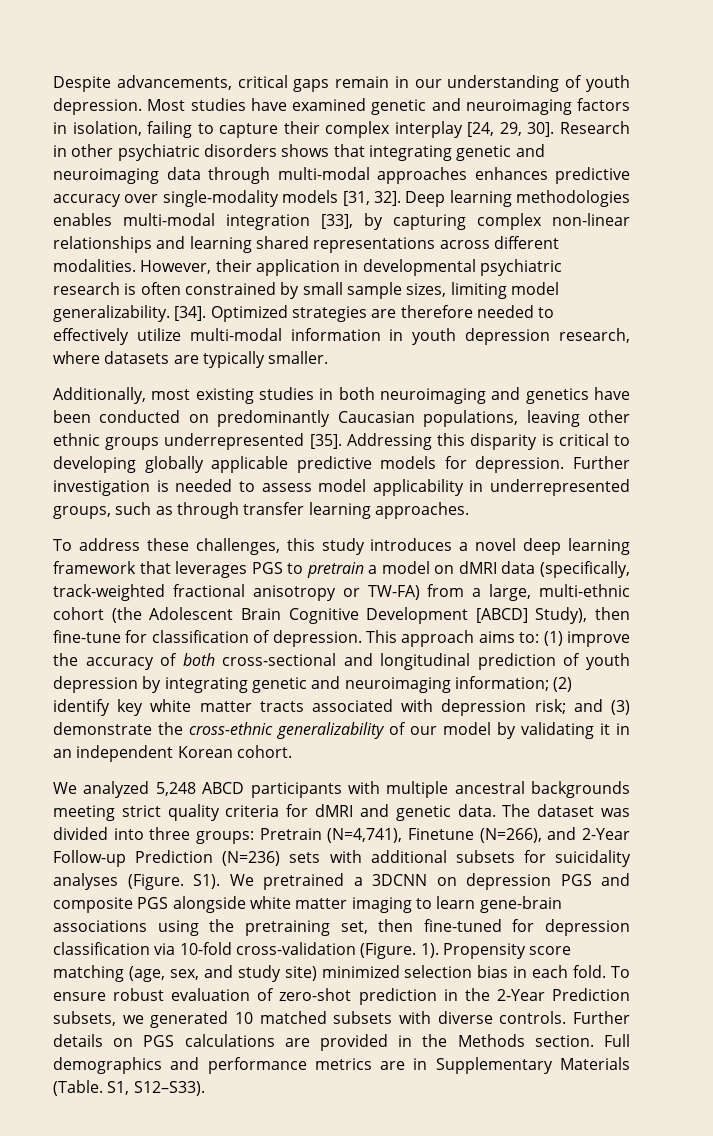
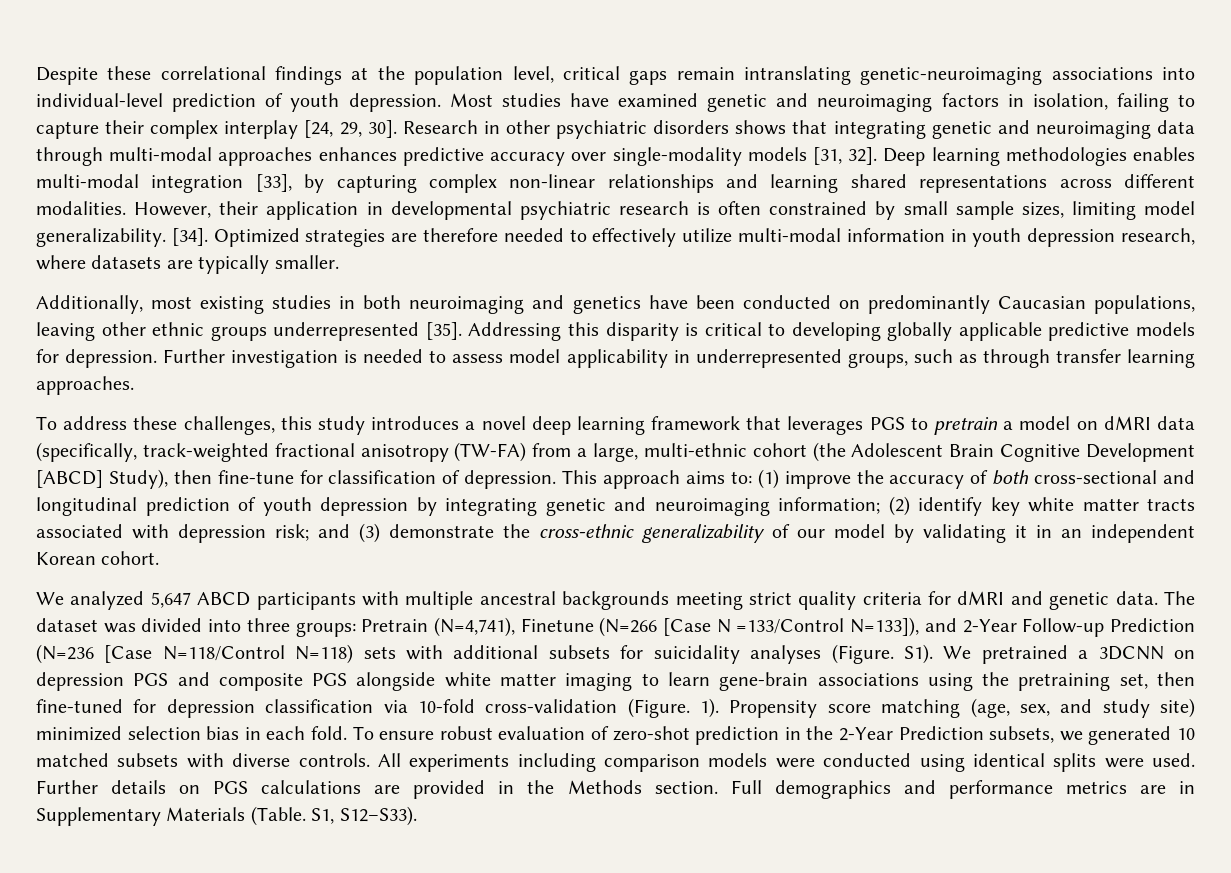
- Despite advancements, critical gaps remain in our understanding of youth depression.
+ Despite these correlational findings at the population level, critical gaps remain intranslating genetic-neuroimaging associations into individual-level prediction of youth depression.
- To address these challenges, this study introduces a novel deep learning framework that leverages PGS to pretrain a model on dMRI data (specifically, track-weighted fractional anisotropy or TW-FA) from a large, multi-ethnic cohort (the Adolescent Brain Cognitive Development [ABCD] Study), then fine-tune for classification of depression.
+ To address these challenges, this study introduces a novel deep learning framework that leverages PGS to pretrain a model on dMRI data (specifically, track-weighted fractional anisotropy (TW-FA) from a large, multi-ethnic cohort (the Adolescent Brain Cognitive Development [ABCD] Study), then fine-tune for classification of depression.
- We analyzed 5,248 ABCD participants with multiple ancestral backgrounds meeting strict quality criteria for dMRI and genetic data.
+ We analyzed 5,647 ABCD participants with multiple ancestral backgrounds meeting strict quality criteria for dMRI and genetic data.
- The dataset was divided into three groups: Pretrain (N=4,741), Finetune (N=266), and 2-Year Follow-up Prediction (N=236) sets with additional subsets for suicidality analyses (Figure.
+ The dataset was divided into three groups: Pretrain (N=4,741), Finetune (N=266 [Case N =133/Control N=133]), and 2-Year Follow-up Prediction (N=236 [Case N=118/Control N=118) sets with additional subsets for suicidality analyses (Figure.
+ All experiments including comparison models were conducted using identical splits were used.

